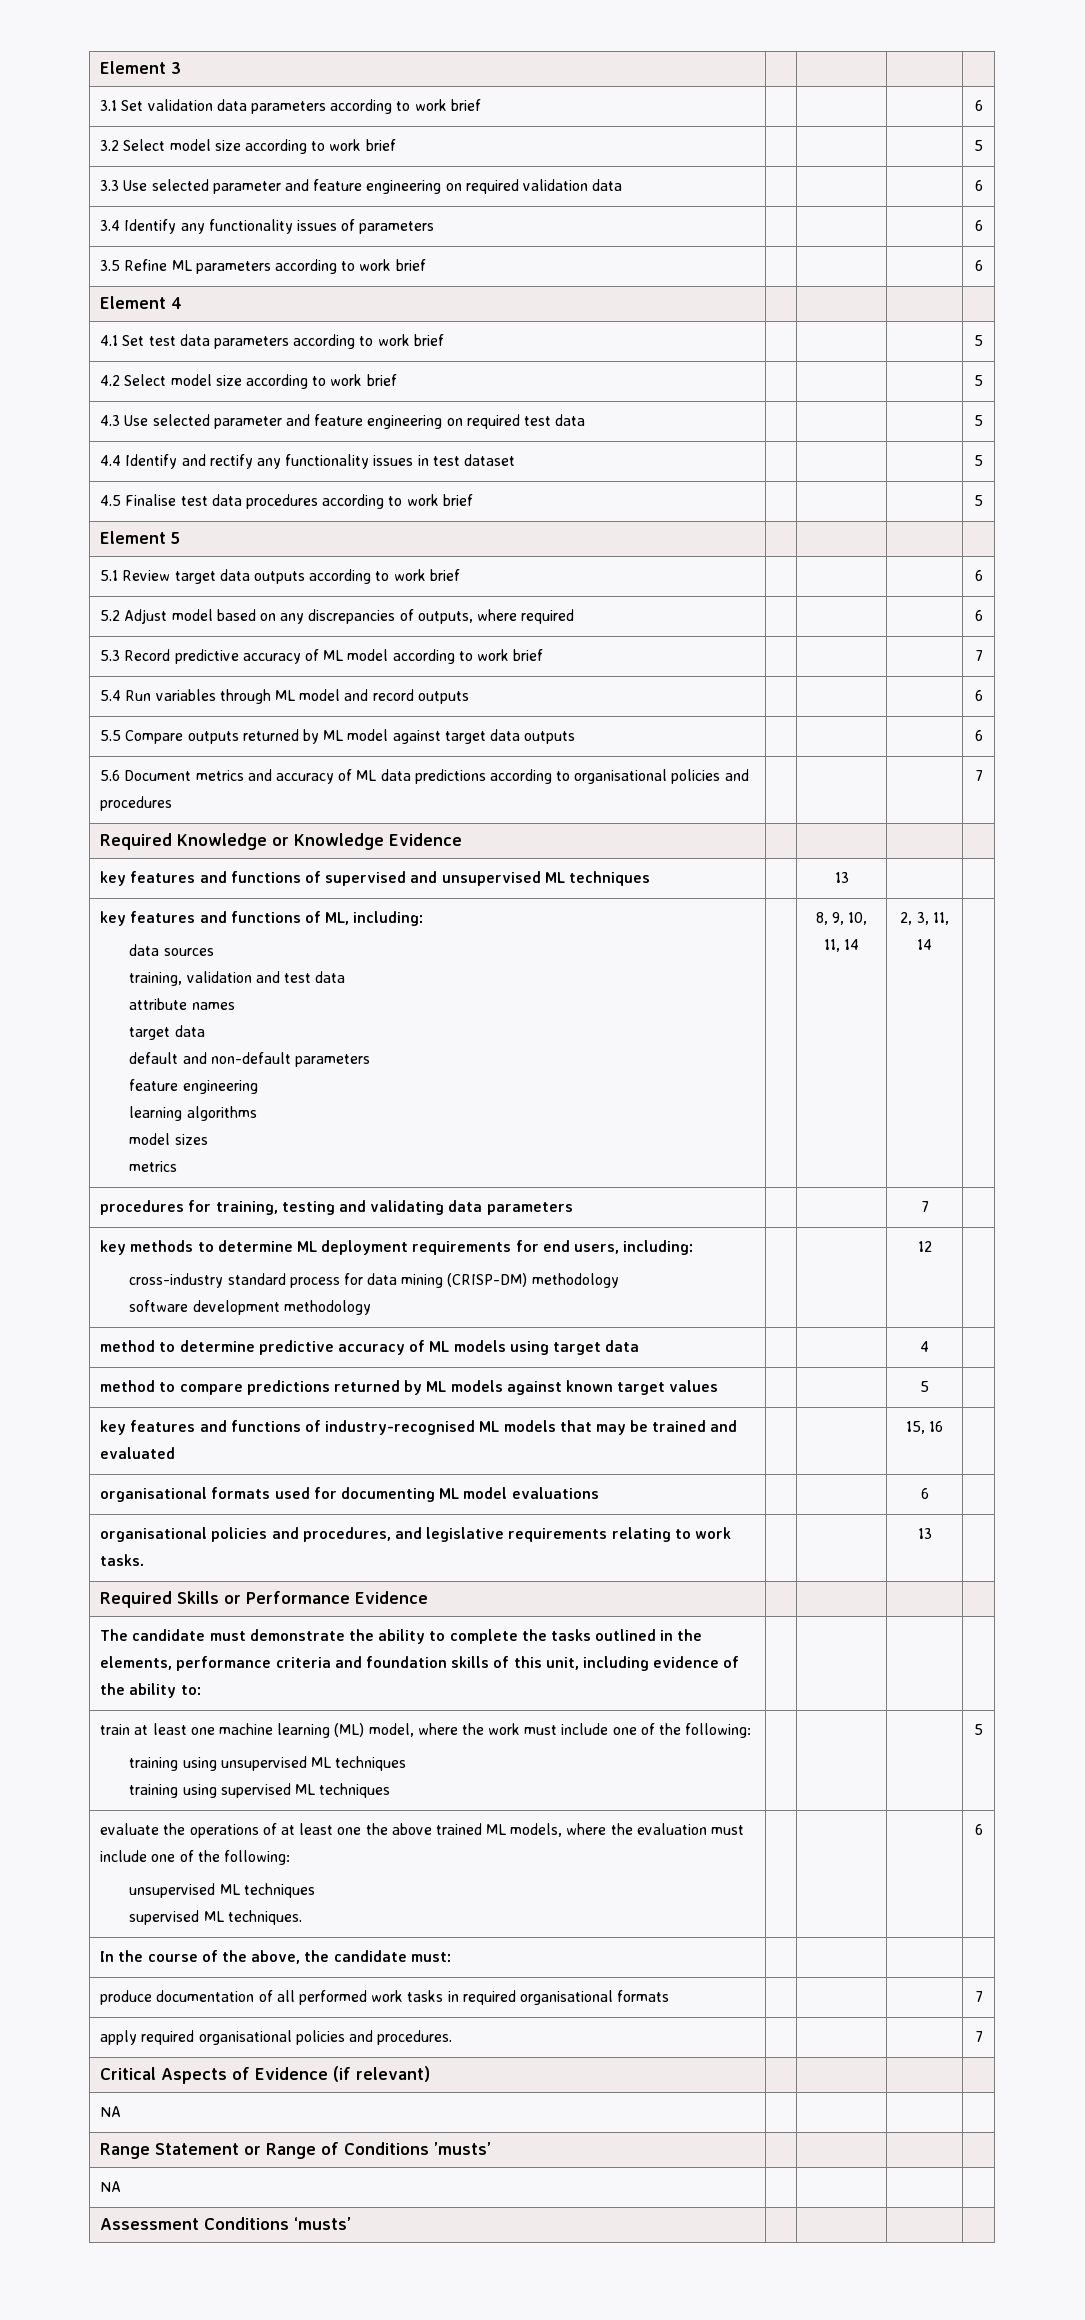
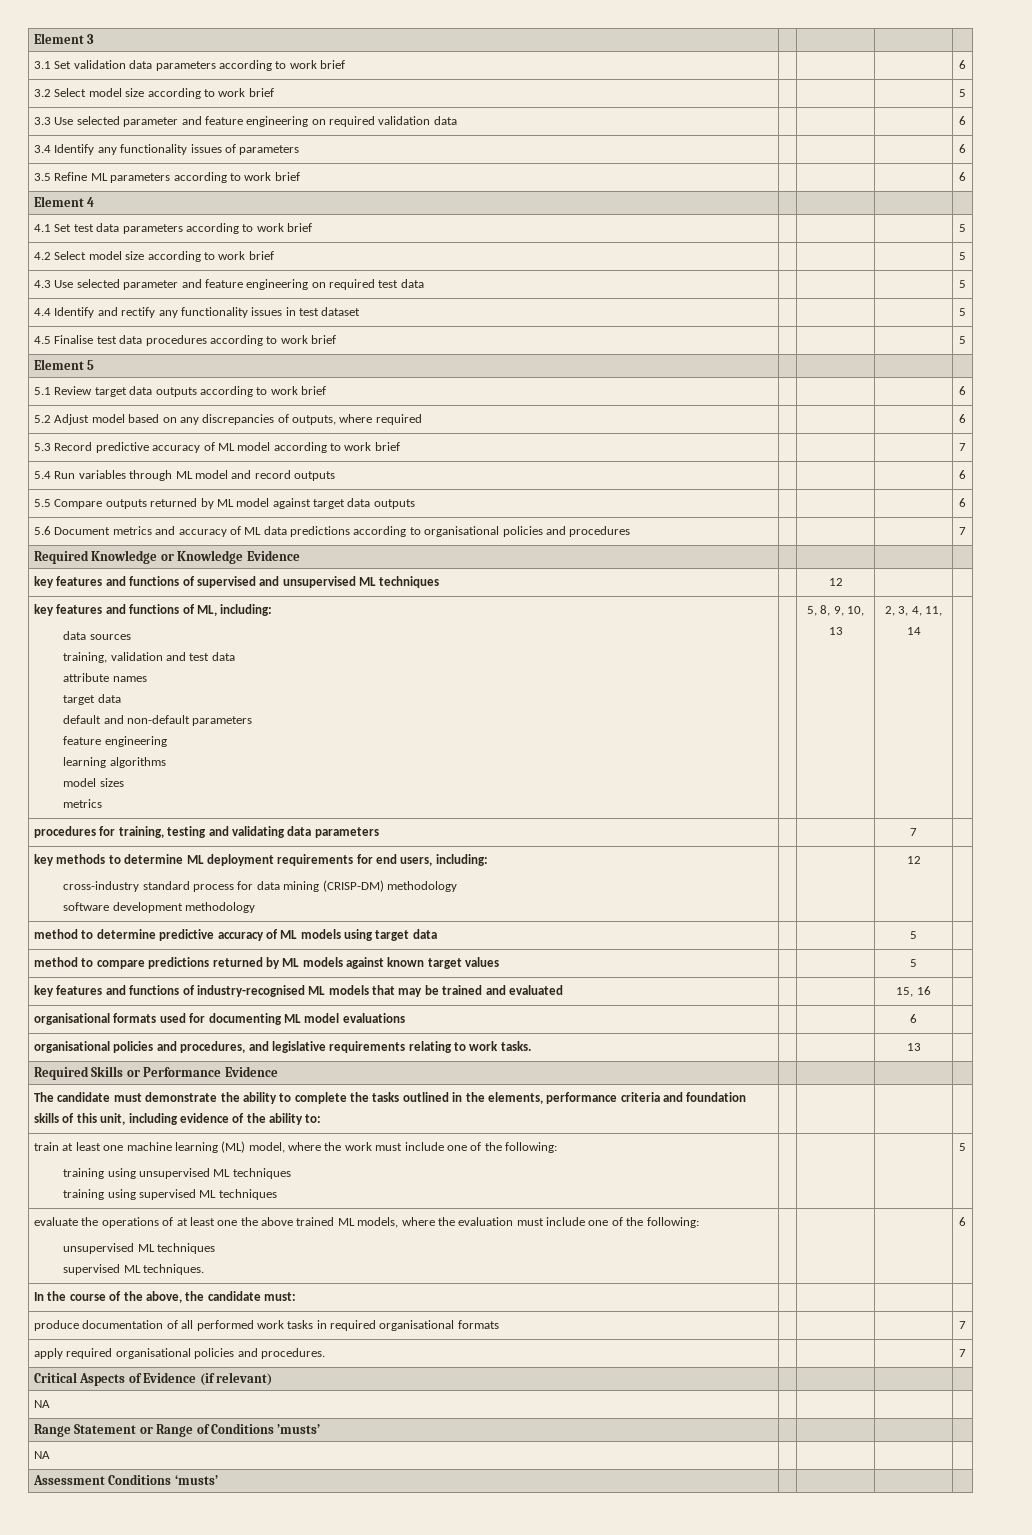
- key features and functions of supervised and unsupervised ML techniques | | 13 | |
+ key features and functions of supervised and unsupervised ML techniques | | 12 | |
  key features and functions of ML, including:
  data sources
  training, validation and test data
  attribute names
  target data
  default and non-default parameters
  feature engineering
  learning algorithms
  model sizes
- metrics | | 8, 9, 10, 11, 14 | 2, 3, 11, 14 |
+ metrics | | 5, 8, 9, 10, 13 | 2, 3, 4, 11, 14 |
- method to determine predictive accuracy of ML models using target data | | | 4 |
+ method to determine predictive accuracy of ML models using target data | | | 5 |

